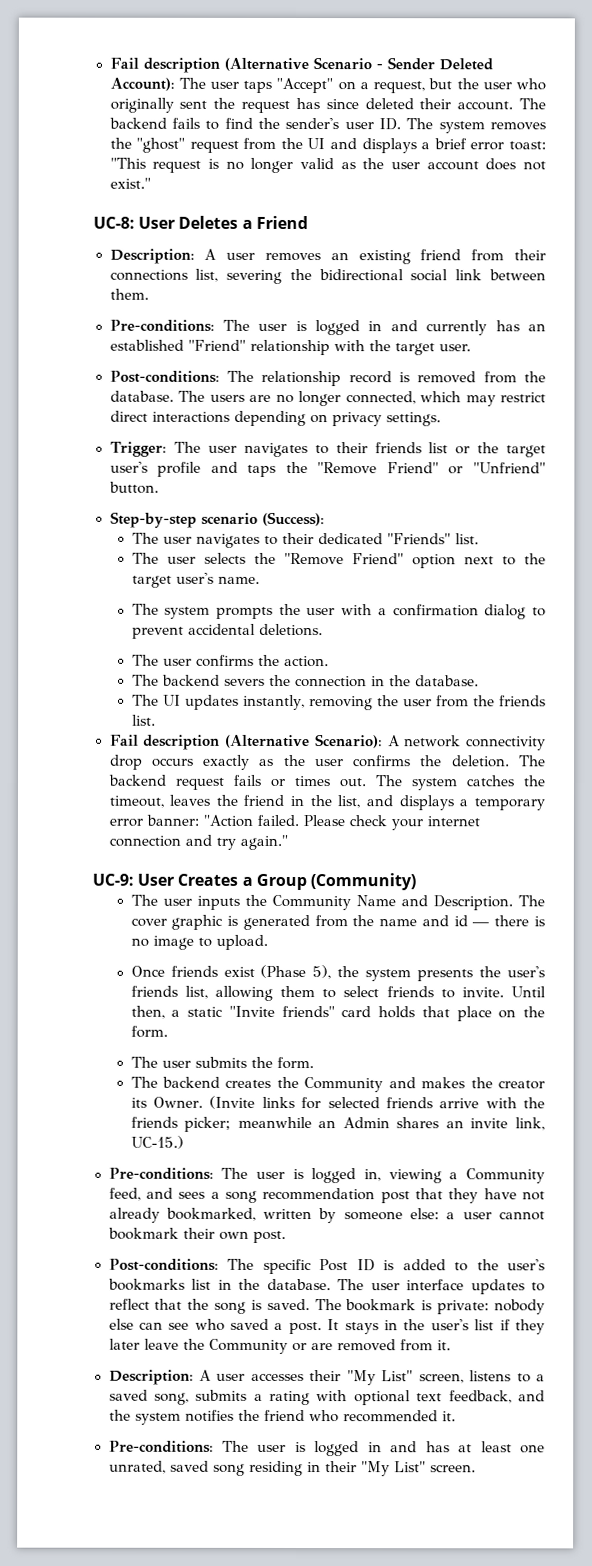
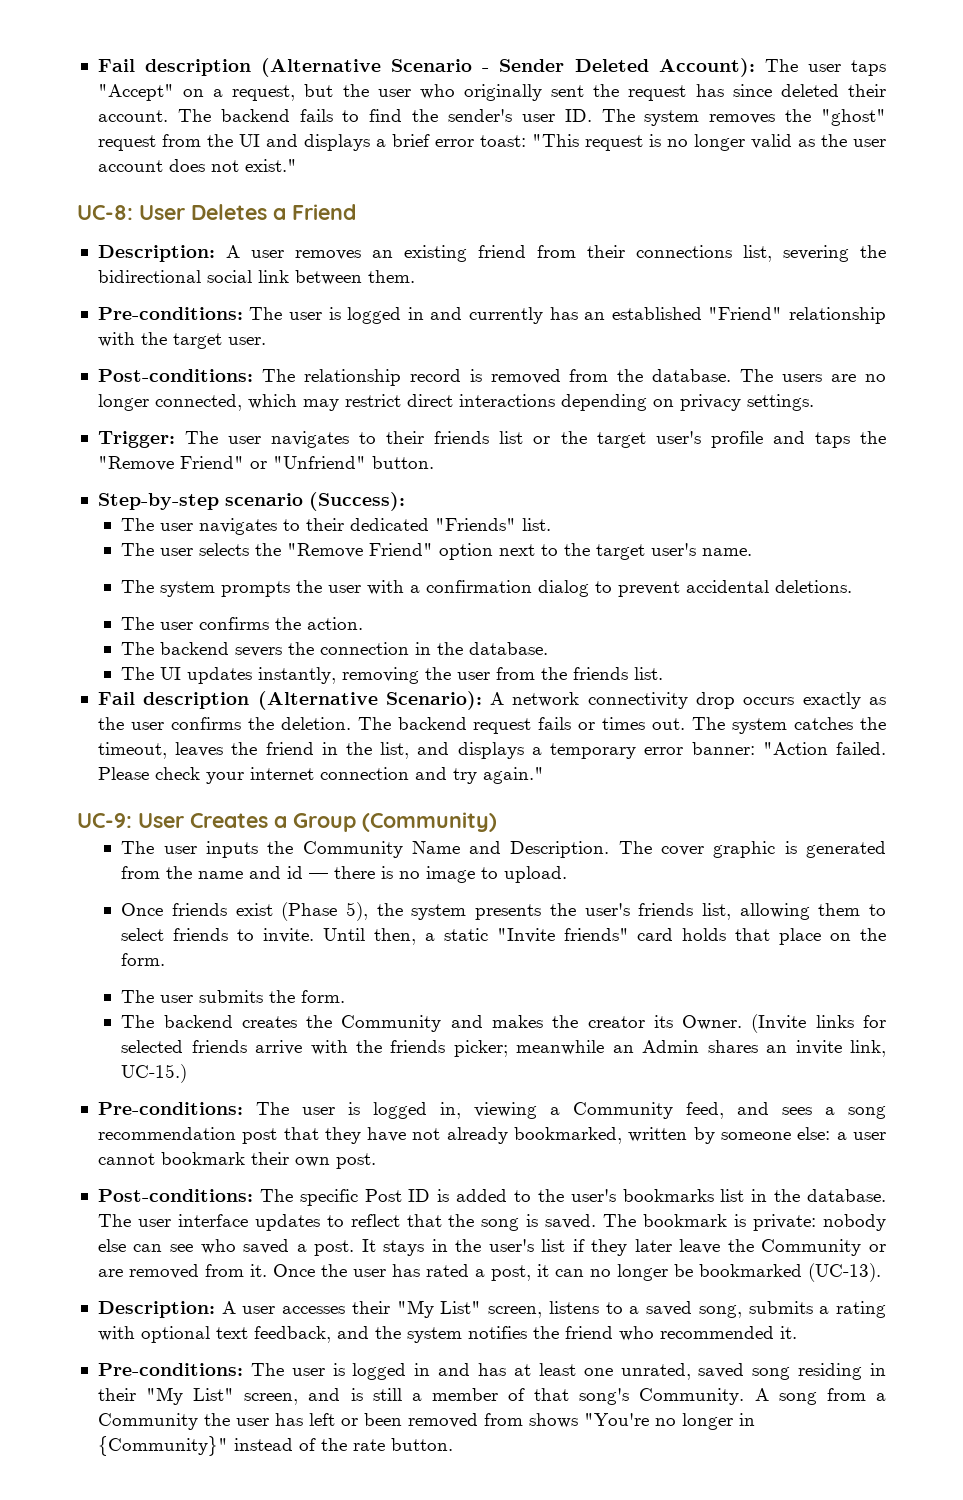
+ Once the user has rated a post, it can no longer be bookmarked (UC-13).
- Pre-conditions: The user is logged in and has at least one unrated, saved song residing in their "My List" screen.
+ Pre-conditions: The user is logged in and has at least one unrated, saved song residing in their "My List" screen, and is still a member of that song's Community. A song from a Community the user has left or been removed from shows "You're no longer in {Community}" instead of the rate button.

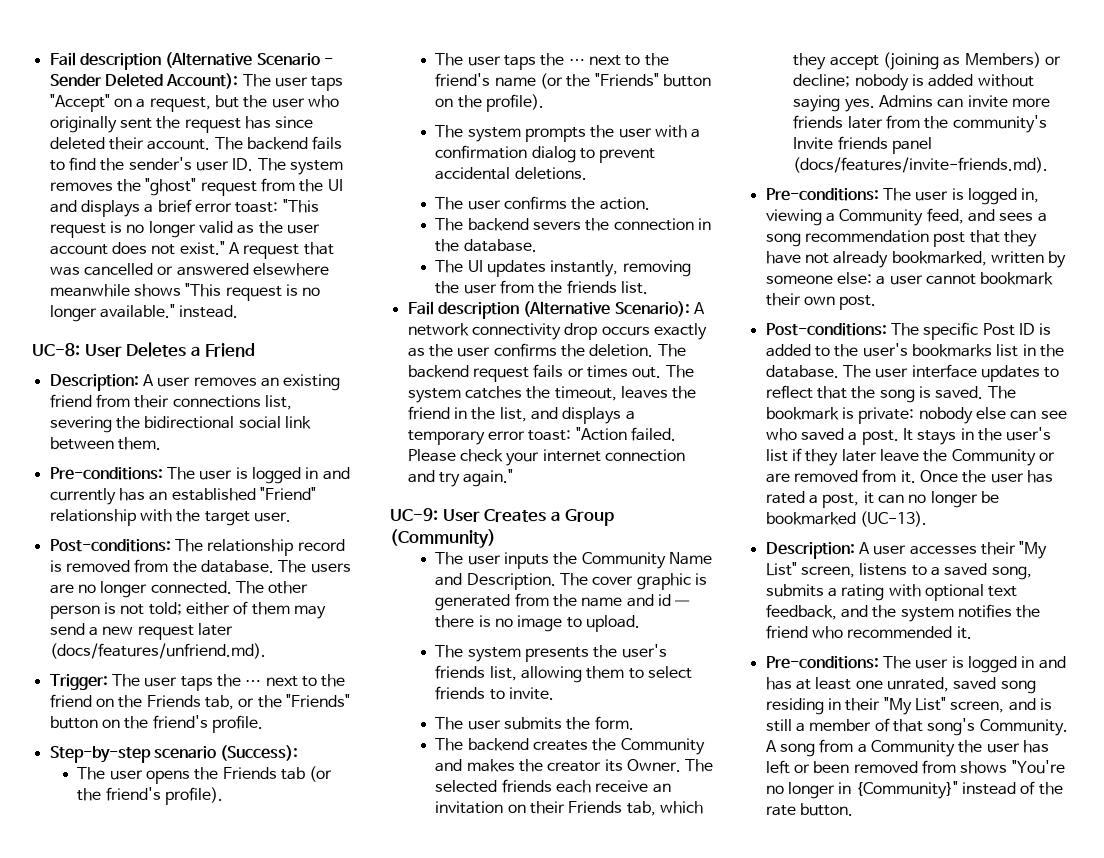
+ A request that was cancelled or answered elsewhere meanwhile shows "This request is no longer available." instead.
- The users are no longer connected, which may restrict direct interactions depending on privacy settings.
- Trigger: The user navigates to their friends list or the target user's profile and taps the "Remove Friend" or "Unfriend" button.
+ The users are no longer connected. The other person is not told; either of them may send a new request later (docs/features/unfriend.md).
+ Trigger: The user taps the ⋯ next to the friend on the Friends tab, or the "Friends" button on the friend's profile.
- The user navigates to their dedicated "Friends" list.
- The user selects the "Remove Friend" option next to the target user's name.
+ The user opens the Friends tab (or the friend's profile).
+ The user taps the ⋯ next to the friend's name (or the "Friends" button on the profile).
- The system catches the timeout, leaves the friend in the list, and displays a temporary error banner: "Action failed.
+ The system catches the timeout, leaves the friend in the list, and displays a temporary error toast: "Action failed.
- Once friends exist (Phase 5), the system presents the user's friends list, allowing them to select friends to invite. Until then, a static "Invite friends" card holds that place on the form.
+ The system presents the user's friends list, allowing them to select friends to invite.
- (Invite links for selected friends arrive with the friends picker; meanwhile an Admin shares an invite link, UC-15.)
+ The selected friends each receive an invitation on their Friends tab, which they accept (joining as Members) or decline; nobody is added without saying yes. Admins can invite more friends later from the community's Invite friends panel (docs/features/invite-friends.md).

